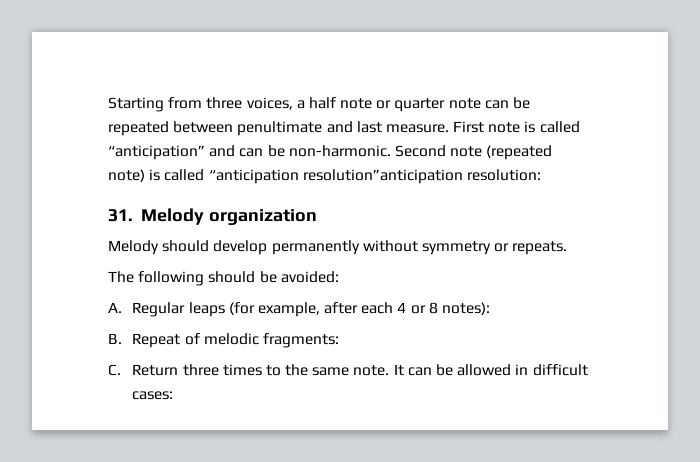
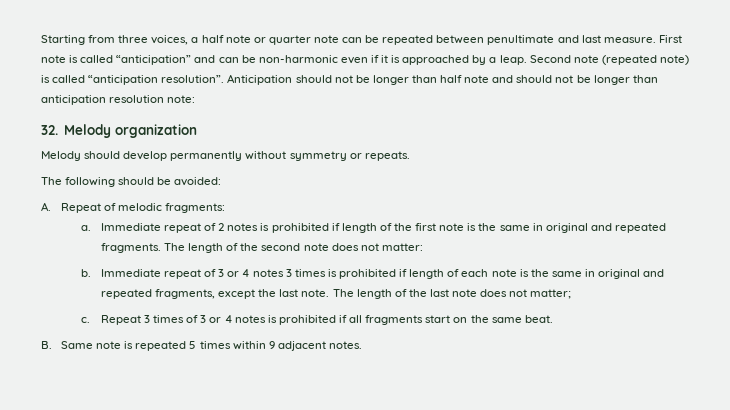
- First note is called “anticipation” and can be non-harmonic.
+ First note is called “anticipation” and can be non-harmonic even if it is approached by a leap.
- Second note (repeated note) is called “anticipation resolution”anticipation resolution:
- 31. Melody organization
+ Second note (repeated note) is called “anticipation resolution”. Anticipation should not be longer than half note and should not be longer than anticipation resolution note:
+ 32. Melody organization
- A. Regular leaps (for example, after each 4 or 8 notes):
- B. Repeat of melodic fragments:
- C. Return three times to the same note. It can be allowed in difficult cases:
+ A. Repeat of melodic fragments:
+ a. Immediate repeat of 2 notes is prohibited if length of the first note is the same in original and repeated fragments. The length of the second note does not matter:
+ b. Immediate repeat of 3 or 4 notes 3 times is prohibited if length of each note is the same in original and repeated fragments, except the last note. The length of the last note does not matter;
+ c. Repeat 3 times of 3 or 4 notes is prohibited if all fragments start on the same beat.
+ B. Same note is repeated 5 times within 9 adjacent notes.

